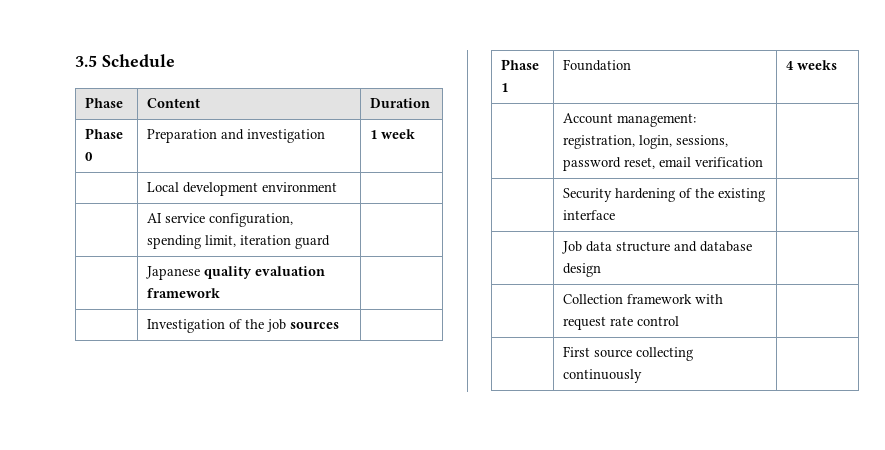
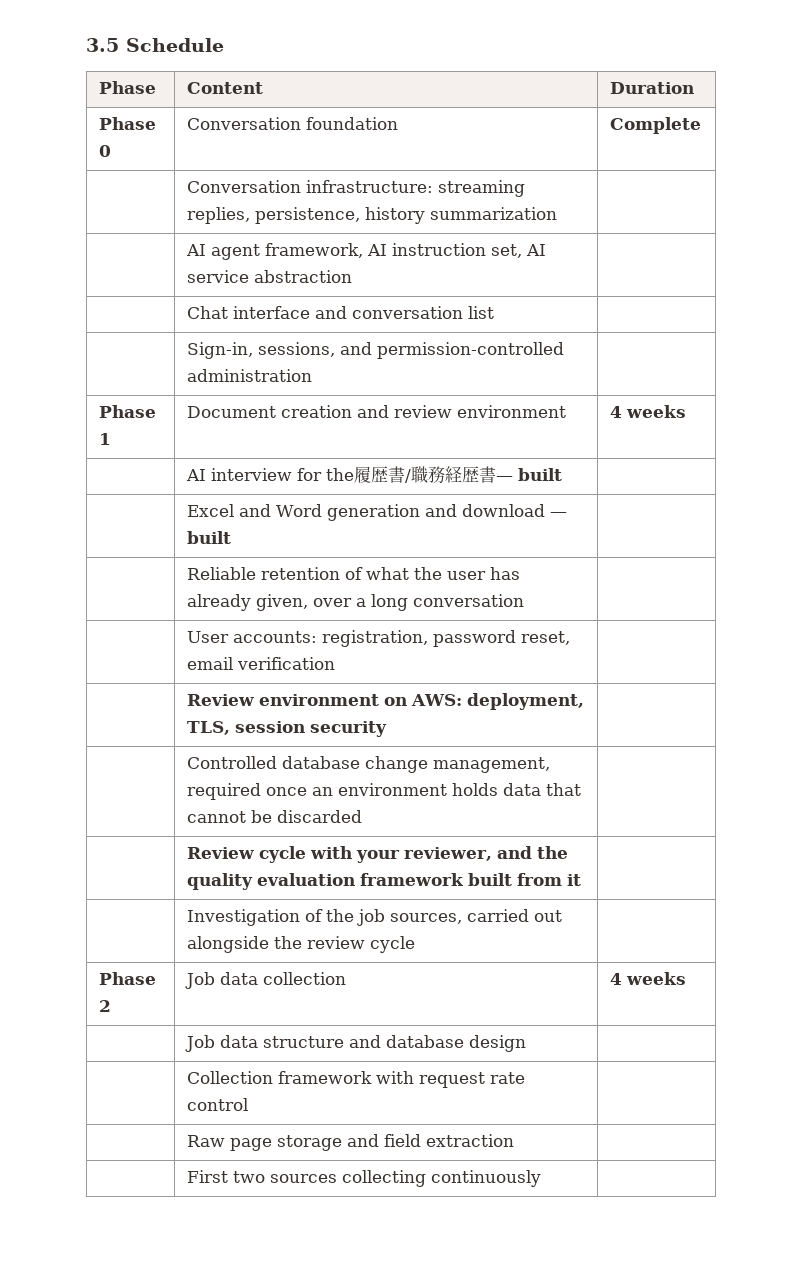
- Phase 0 | Preparation and investigation | 1 week
- | Local development environment |
- | AI service configuration, spending limit, iteration guard |
- | Japanese quality evaluation framework |
+ Phase 0 | Conversation foundation | Complete
+ | Conversation infrastructure: streaming replies, persistence, history summarization |
+ | AI agent framework, AI instruction set, AI service abstraction |
+ | Chat interface and conversation list |
+ | Sign-in, sessions, and permission-controlled administration |
+ Phase 1 | Document creation and review environment | 4 weeks
+ | AI interview for the履歴書/職務経歴書— built |
+ | Excel and Word generation and download — built |
+ | Reliable retention of what the user has already given, over a long conversation |
+ | User accounts: registration, password reset, email verification |
+ | Review environment on AWS: deployment, TLS, session security |
+ | Controlled database change management, required once an environment holds data that cannot be discarded |
+ | Review cycle with your reviewer, and the quality evaluation framework built from it |
- | Investigation of the job sources |
- Phase 1 | Foundation | 4 weeks
- | Account management: registration, login, sessions, password reset, email verification |
- | Security hardening of the existing interface |
+ | Investigation of the job sources, carried out alongside the review cycle |
+ Phase 2 | Job data collection | 4 weeks
+ | Raw page storage and field extraction |
- | First source collecting continuously |
+ | First two sources collecting continuously |

